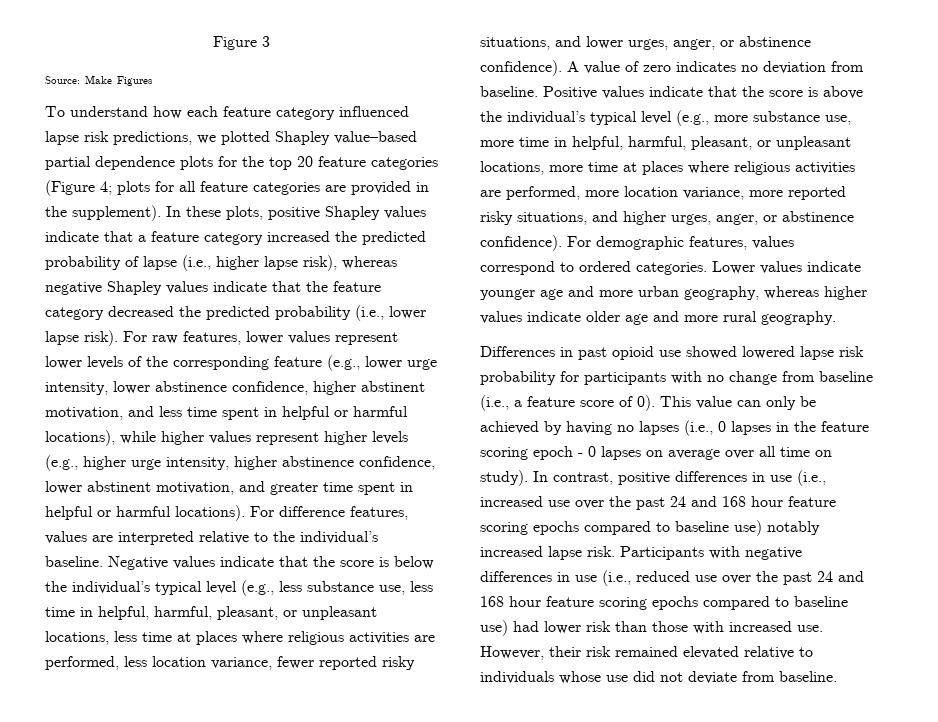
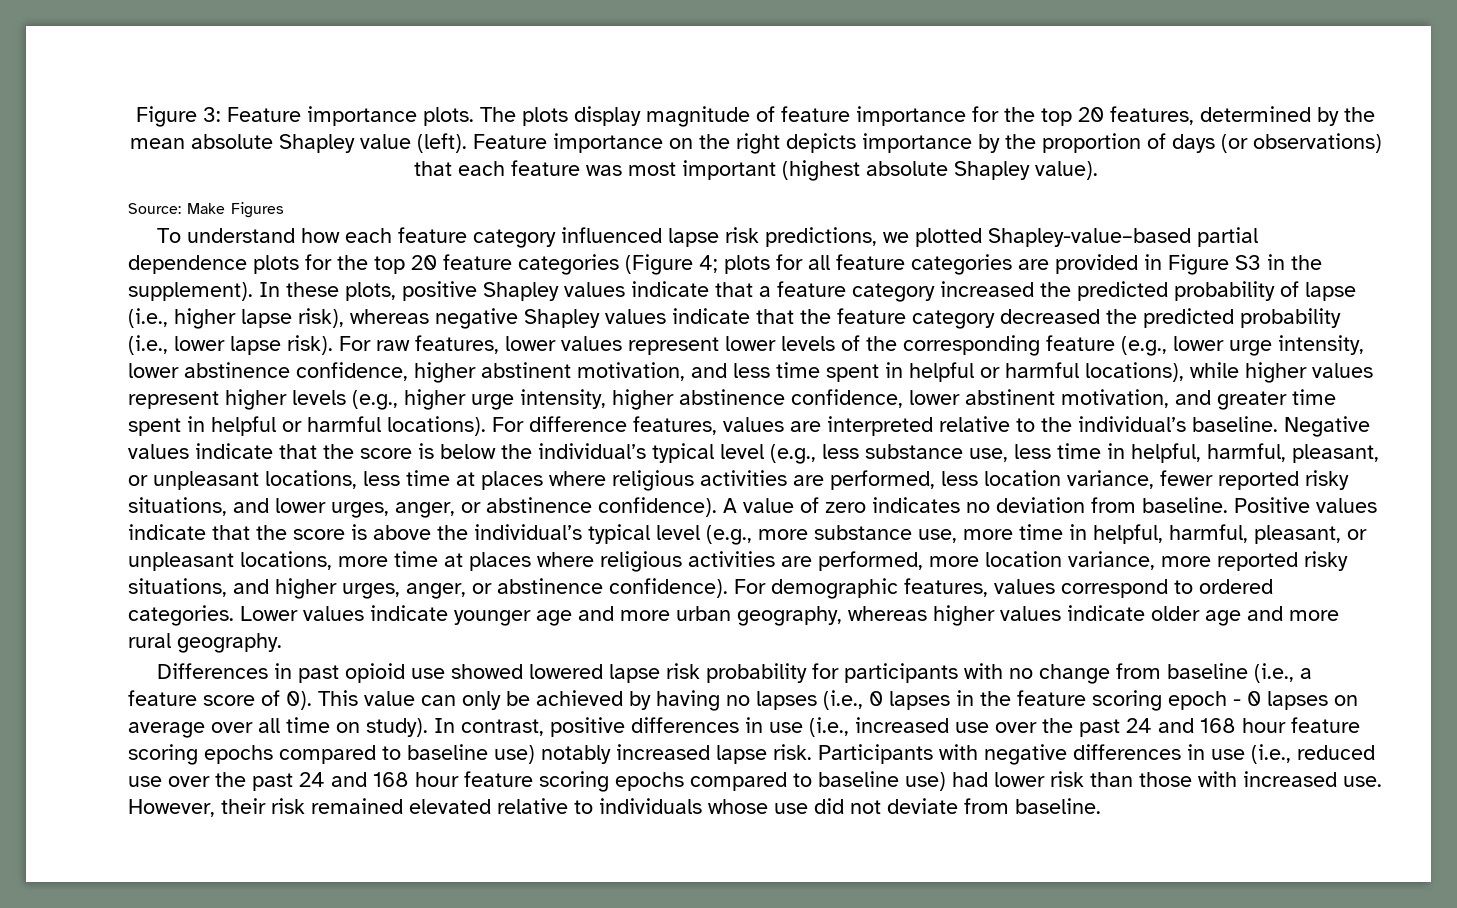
- Figure 3
+ Figure 3: Feature importance plots. The plots display magnitude of feature importance for the top 20 features, determined by the mean absolute Shapley value (left). Feature importance on the right depicts importance by the proportion of days (or observations) that each feature was most important (highest absolute Shapley value).
- To understand how each feature category influenced lapse risk predictions, we plotted Shapley value–based partial dependence plots for the top 20 feature categories (Figure 4; plots for all feature categories are provided in the supplement).
+ To understand how each feature category influenced lapse risk predictions, we plotted Shapley-value–based partial dependence plots for the top 20 feature categories (Figure 4; plots for all feature categories are provided in Figure S3 in the supplement).

